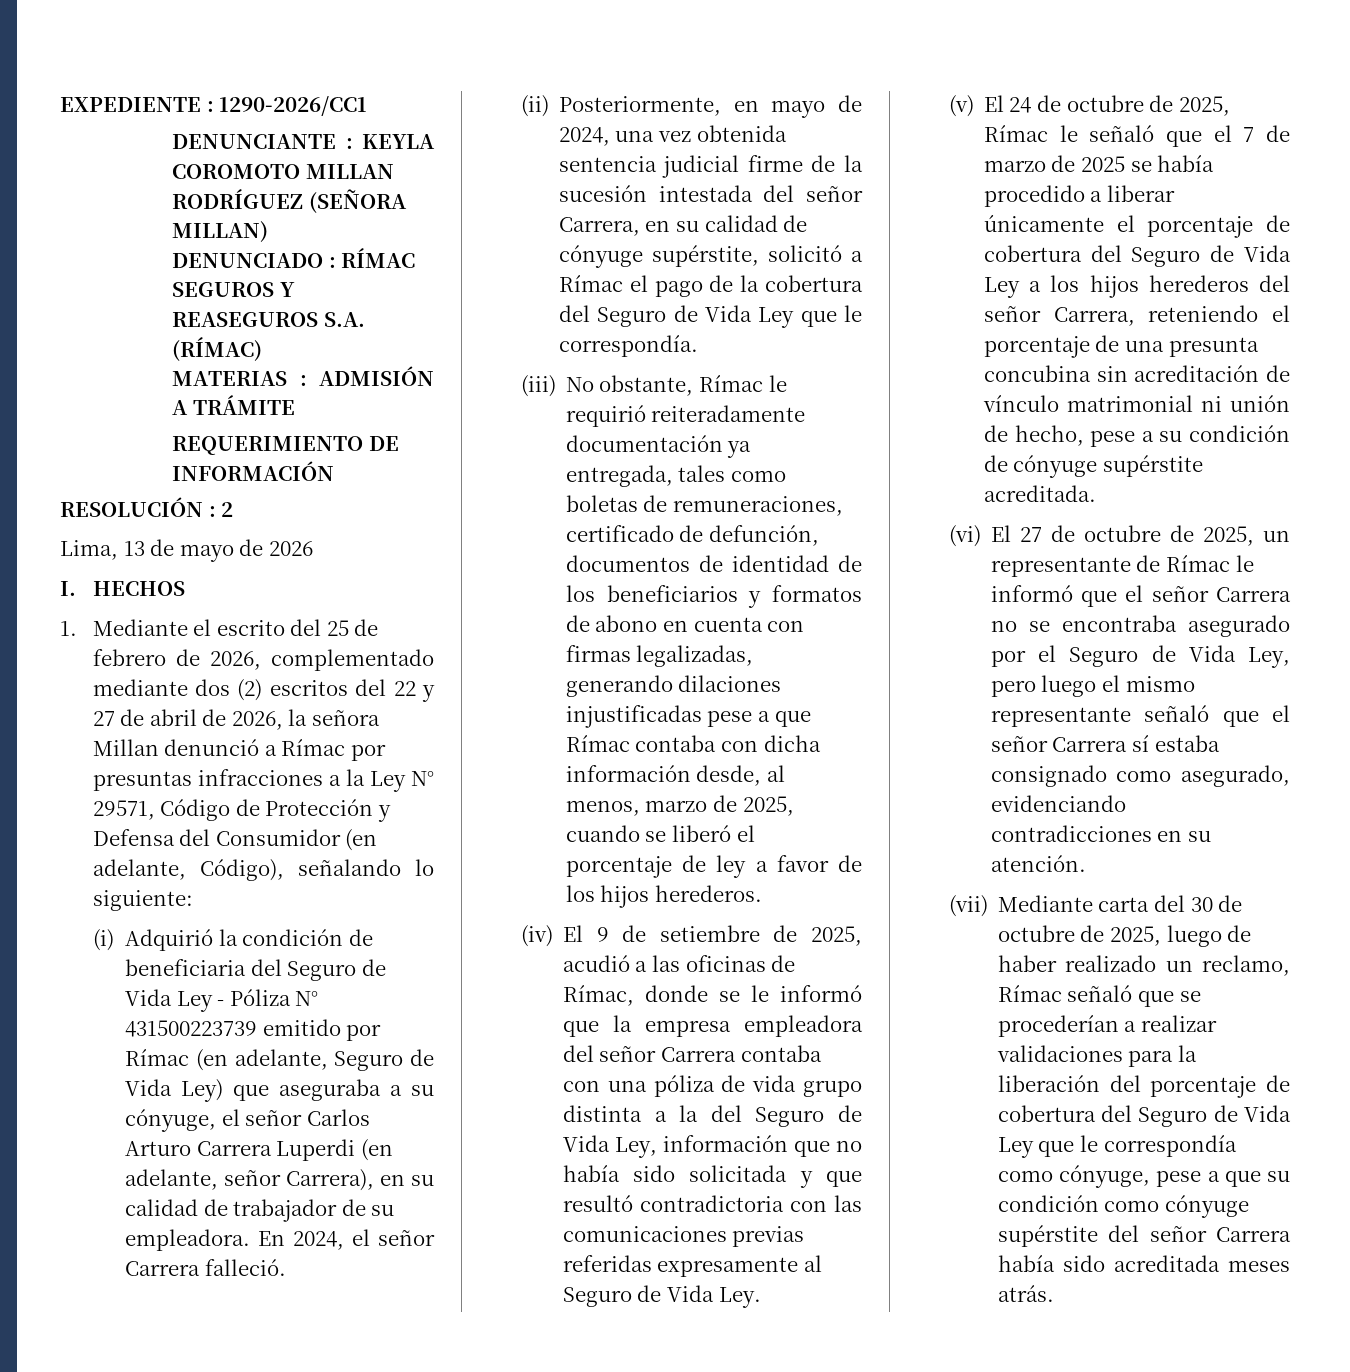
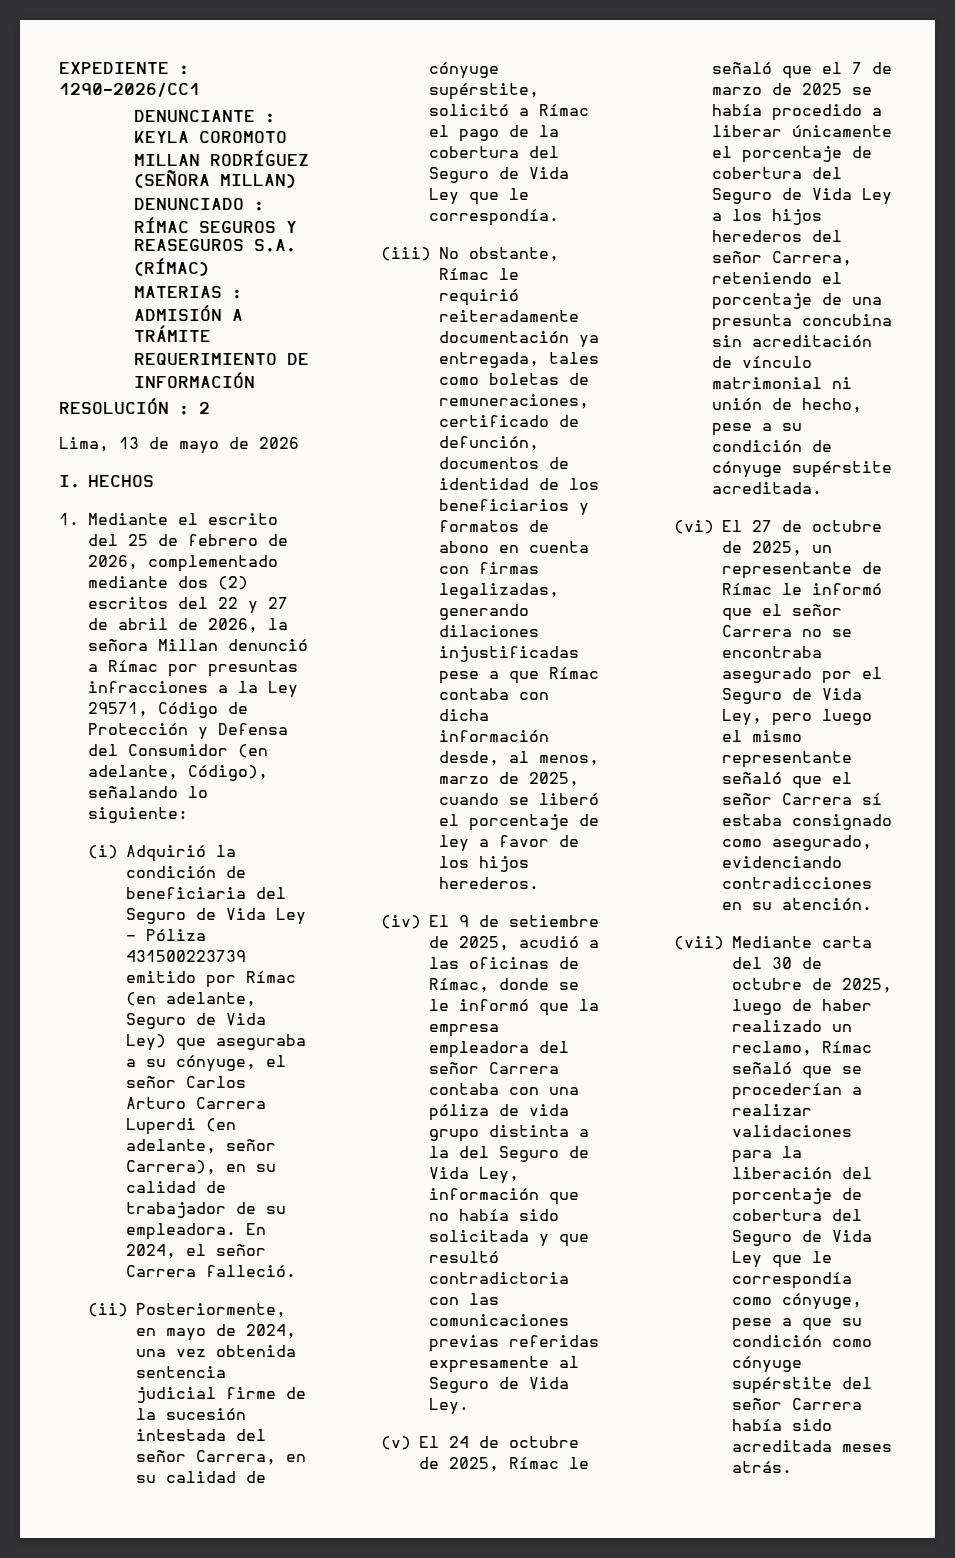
- 1. Mediante el escrito del 25 de febrero de 2026, complementado mediante dos (2) escritos del 22 y 27 de abril de 2026, la señora Millan denunció a Rímac por presuntas infracciones a la Ley N° 29571, Código de Protección y Defensa del Consumidor (en adelante, Código), señalando lo siguiente:
+ 1. Mediante el escrito del 25 de febrero de 2026, complementado mediante dos (2) escritos del 22 y 27 de abril de 2026, la señora Millan denunció a Rímac por presuntas infracciones a la Ley 29571, Código de Protección y Defensa del Consumidor (en adelante, Código), señalando lo siguiente:
- (i) Adquirió la condición de beneficiaria del Seguro de Vida Ley - Póliza N° 431500223739 emitido por Rímac (en adelante, Seguro de Vida Ley) que aseguraba a su cónyuge, el señor Carlos Arturo Carrera Luperdi (en adelante, señor Carrera), en su calidad de trabajador de su empleadora.
+ (i) Adquirió la condición de beneficiaria del Seguro de Vida Ley - Póliza 431500223739 emitido por Rímac (en adelante, Seguro de Vida Ley) que aseguraba a su cónyuge, el señor Carlos Arturo Carrera Luperdi (en adelante, señor Carrera), en su calidad de trabajador de su empleadora.

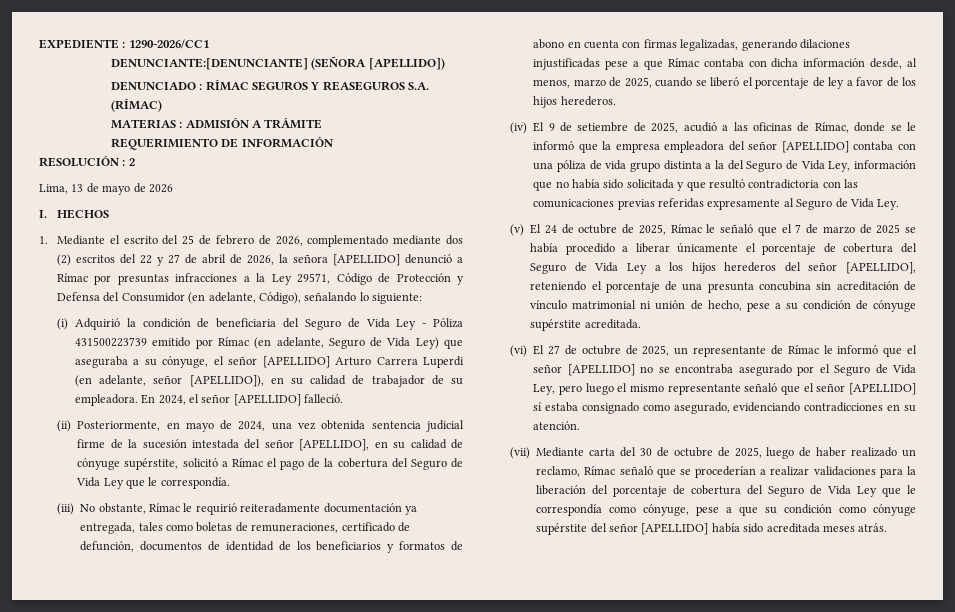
- DENUNCIANTE : KEYLA COROMOTO MILLAN RODRÍGUEZ (SEÑORA MILLAN)
+ DENUNCIANTE:[DENUNCIANTE] (SEÑORA [APELLIDO])
- 1. Mediante el escrito del 25 de febrero de 2026, complementado mediante dos (2) escritos del 22 y 27 de abril de 2026, la señora Millan denunció a Rímac por presuntas infracciones a la Ley 29571, Código de Protección y Defensa del Consumidor (en adelante, Código), señalando lo siguiente:
+ 1. Mediante el escrito del 25 de febrero de 2026, complementado mediante dos (2) escritos del 22 y 27 de abril de 2026, la señora [APELLIDO] denunció a Rímac por presuntas infracciones a la Ley 29571, Código de Protección y Defensa del Consumidor (en adelante, Código), señalando lo siguiente:
- (i) Adquirió la condición de beneficiaria del Seguro de Vida Ley - Póliza 431500223739 emitido por Rímac (en adelante, Seguro de Vida Ley) que aseguraba a su cónyuge, el señor Carlos Arturo Carrera Luperdi (en adelante, señor Carrera), en su calidad de trabajador de su empleadora.
+ (i) Adquirió la condición de beneficiaria del Seguro de Vida Ley - Póliza 431500223739 emitido por Rímac (en adelante, Seguro de Vida Ley) que aseguraba a su cónyuge, el señor [APELLIDO] Arturo Carrera Luperdi (en adelante, señor [APELLIDO]), en su calidad de trabajador de su empleadora.
- En 2024, el señor Carrera falleció.
+ En 2024, el señor [APELLIDO] falleció.
- (ii) Posteriormente, en mayo de 2024, una vez obtenida sentencia judicial firme de la sucesión intestada del señor Carrera, en su calidad de cónyuge supérstite, solicitó a Rímac el pago de la cobertura del Seguro de Vida Ley que le correspondía.
+ (ii) Posteriormente, en mayo de 2024, una vez obtenida sentencia judicial firme de la sucesión intestada del señor [APELLIDO], en su calidad de cónyuge supérstite, solicitó a Rímac el pago de la cobertura del Seguro de Vida Ley que le correspondía.
- (iv) El 9 de setiembre de 2025, acudió a las oficinas de Rímac, donde se le informó que la empresa empleadora del señor Carrera contaba con una póliza de vida grupo distinta a la del Seguro de Vida Ley, información que no había sido solicitada y que resultó contradictoria con las comunicaciones previas referidas expresamente al Seguro de Vida Ley.
+ (iv) El 9 de setiembre de 2025, acudió a las oficinas de Rímac, donde se le informó que la empresa empleadora del señor [APELLIDO] contaba con una póliza de vida grupo distinta a la del Seguro de Vida Ley, información que no había sido solicitada y que resultó contradictoria con las comunicaciones previas referidas expresamente al Seguro de Vida Ley.
- (v) El 24 de octubre de 2025, Rímac le señaló que el 7 de marzo de 2025 se había procedido a liberar únicamente el porcentaje de cobertura del Seguro de Vida Ley a los hijos herederos del señor Carrera, reteniendo el porcentaje de una presunta concubina sin acreditación de vínculo matrimonial ni unión de hecho, pese a su condición de cónyuge supérstite acreditada.
+ (v) El 24 de octubre de 2025, Rímac le señaló que el 7 de marzo de 2025 se había procedido a liberar únicamente el porcentaje de cobertura del Seguro de Vida Ley a los hijos herederos del señor [APELLIDO], reteniendo el porcentaje de una presunta concubina sin acreditación de vínculo matrimonial ni unión de hecho, pese a su condición de cónyuge supérstite acreditada.
- (vi) El 27 de octubre de 2025, un representante de Rímac le informó que el señor Carrera no se encontraba asegurado por el Seguro de Vida Ley, pero luego el mismo representante señaló que el señor Carrera sí estaba consignado como asegurado, evidenciando contradicciones en su atención.
+ (vi) El 27 de octubre de 2025, un representante de Rímac le informó que el señor [APELLIDO] no se encontraba asegurado por el Seguro de Vida Ley, pero luego el mismo representante señaló que el señor [APELLIDO] sí estaba consignado como asegurado, evidenciando contradicciones en su atención.
- (vii) Mediante carta del 30 de octubre de 2025, luego de haber realizado un reclamo, Rímac señaló que se procederían a realizar validaciones para la liberación del porcentaje de cobertura del Seguro de Vida Ley que le correspondía como cónyuge, pese a que su condición como cónyuge supérstite del señor Carrera había sido acreditada meses atrás.
+ (vii) Mediante carta del 30 de octubre de 2025, luego de haber realizado un reclamo, Rímac señaló que se procederían a realizar validaciones para la liberación del porcentaje de cobertura del Seguro de Vida Ley que le correspondía como cónyuge, pese a que su condición como cónyuge supérstite del señor [APELLIDO] había sido acreditada meses atrás.

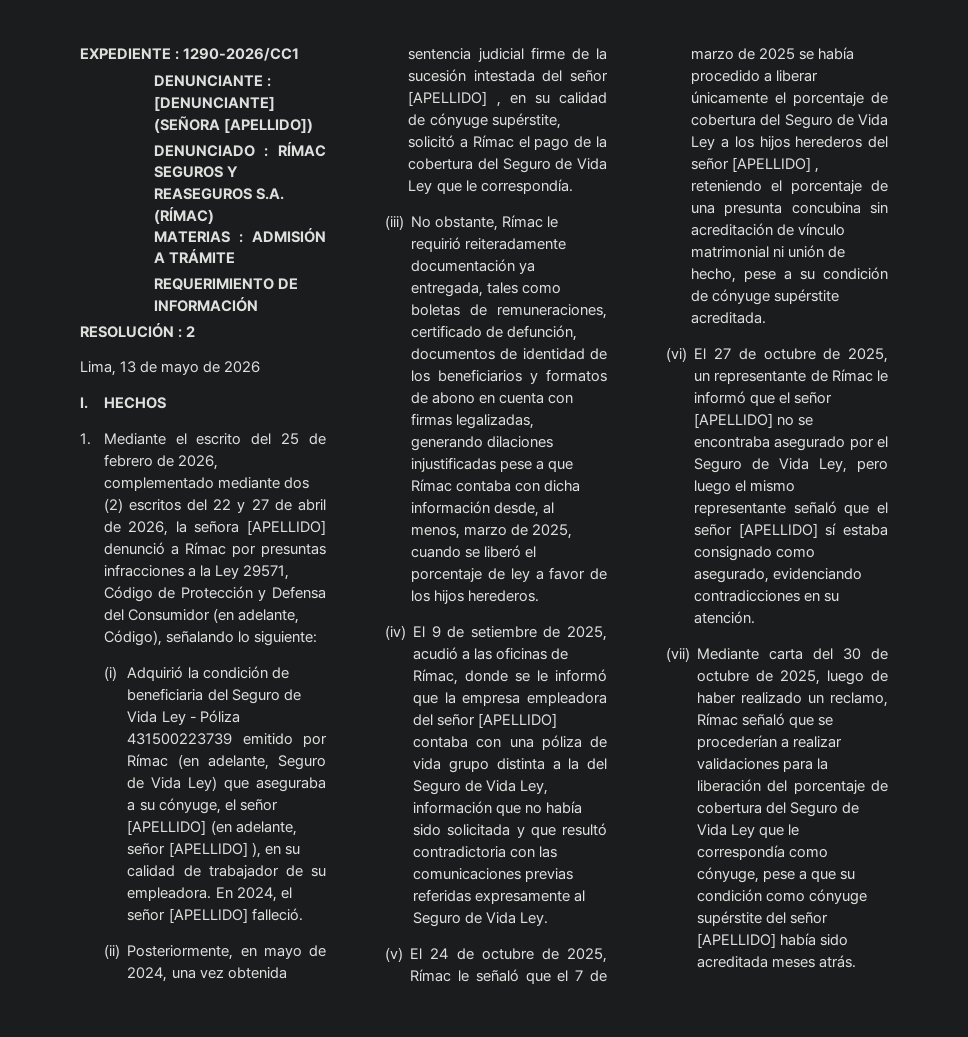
- DENUNCIANTE:[DENUNCIANTE] (SEÑORA [APELLIDO])
+ DENUNCIANTE : [DENUNCIANTE] (SEÑORA [APELLIDO])
- (i) Adquirió la condición de beneficiaria del Seguro de Vida Ley - Póliza 431500223739 emitido por Rímac (en adelante, Seguro de Vida Ley) que aseguraba a su cónyuge, el señor [APELLIDO] Arturo Carrera Luperdi (en adelante, señor [APELLIDO]), en su calidad de trabajador de su empleadora.
+ (i) Adquirió la condición de beneficiaria del Seguro de Vida Ley - Póliza 431500223739 emitido por Rímac (en adelante, Seguro de Vida Ley) que aseguraba a su cónyuge, el señor [APELLIDO] (en adelante, señor [APELLIDO] ), en su calidad de trabajador de su empleadora.
- (ii) Posteriormente, en mayo de 2024, una vez obtenida sentencia judicial firme de la sucesión intestada del señor [APELLIDO], en su calidad de cónyuge supérstite, solicitó a Rímac el pago de la cobertura del Seguro de Vida Ley que le correspondía.
+ (ii) Posteriormente, en mayo de 2024, una vez obtenida sentencia judicial firme de la sucesión intestada del señor [APELLIDO] , en su calidad de cónyuge supérstite, solicitó a Rímac el pago de la cobertura del Seguro de Vida Ley que le correspondía.
- (v) El 24 de octubre de 2025, Rímac le señaló que el 7 de marzo de 2025 se había procedido a liberar únicamente el porcentaje de cobertura del Seguro de Vida Ley a los hijos herederos del señor [APELLIDO], reteniendo el porcentaje de una presunta concubina sin acreditación de vínculo matrimonial ni unión de hecho, pese a su condición de cónyuge supérstite acreditada.
+ (v) El 24 de octubre de 2025, Rímac le señaló que el 7 de marzo de 2025 se había procedido a liberar únicamente el porcentaje de cobertura del Seguro de Vida Ley a los hijos herederos del señor [APELLIDO] , reteniendo el porcentaje de una presunta concubina sin acreditación de vínculo matrimonial ni unión de hecho, pese a su condición de cónyuge supérstite acreditada.

